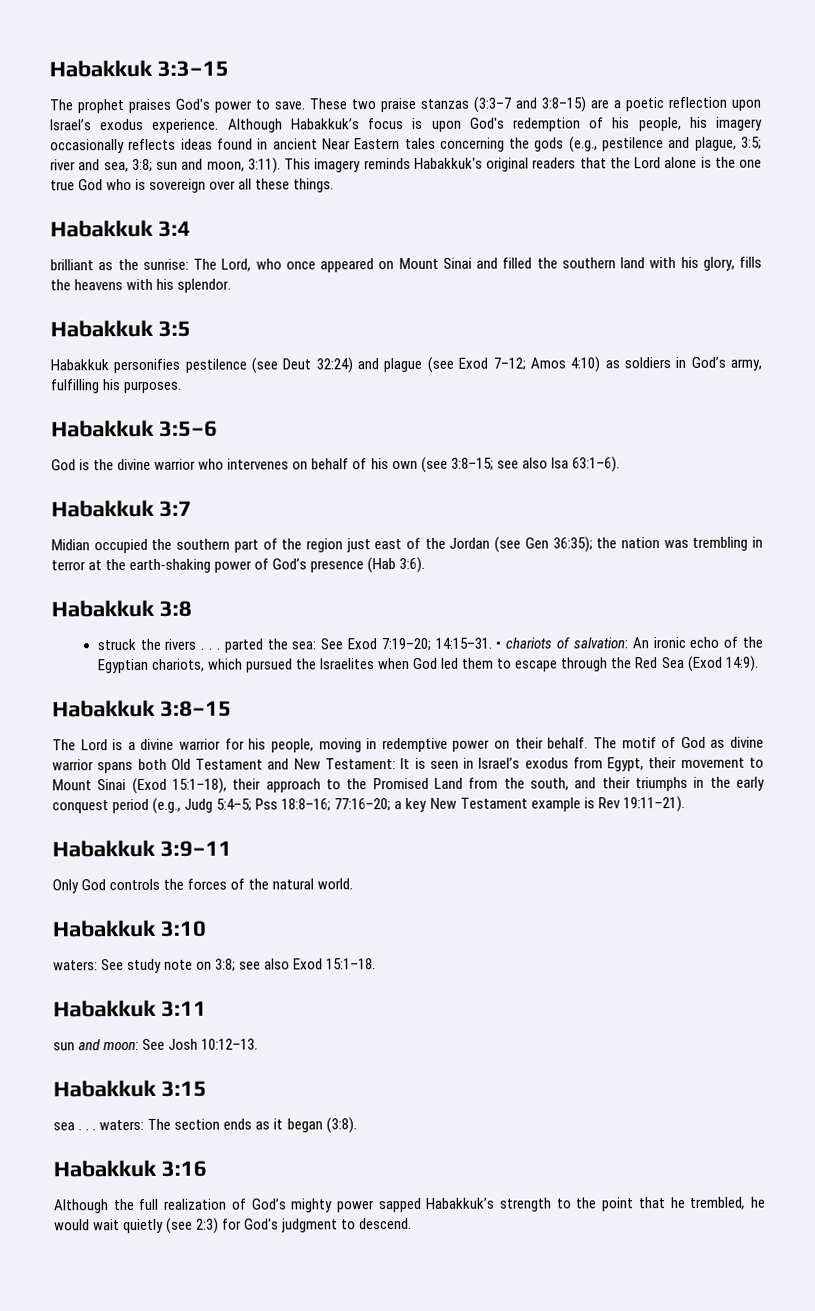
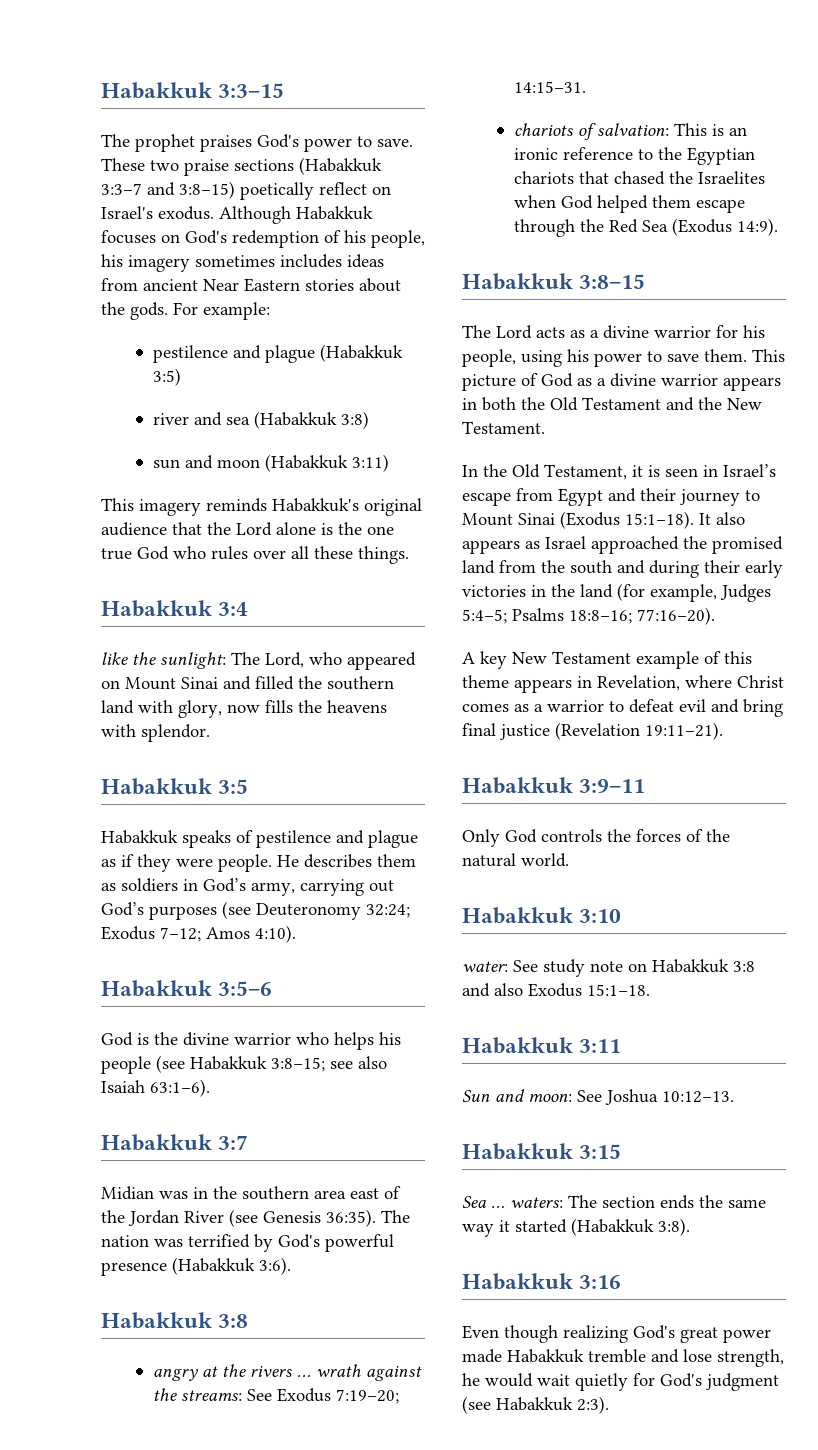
- These two praise stanzas (3:3–7 and 3:8–15) are a poetic reflection upon Israel’s exodus experience. Although Habakkuk’s focus is upon God's redemption of his people, his imagery occasionally reflects ideas found in ancient Near Eastern tales concerning the gods (e.g., pestilence and plague, 3:5; river and sea, 3:8; sun and moon, 3:11). This imagery reminds Habakkuk's original readers that the Lord alone is the one true God who is sovereign over all these things.
+ These two praise sections (Habakkuk 3:3–7 and 3:8–15) poetically reflect on Israel's exodus. Although Habakkuk focuses on God's redemption of his people, his imagery sometimes includes ideas from ancient Near Eastern stories about the gods. For example:
+ pestilence and plague (Habakkuk 3:5)
+ river and sea (Habakkuk 3:8)
+ sun and moon (Habakkuk 3:11)
+ This imagery reminds Habakkuk's original audience that the Lord alone is the one true God who rules over all these things.
- brilliant as the sunrise: The Lord, who once appeared on Mount Sinai and filled the southern land with his glory, fills the heavens with his splendor.
+ like the sunlight: The Lord, who appeared on Mount Sinai and filled the southern land with glory, now fills the heavens with splendor.
- Habakkuk personifies pestilence (see Deut 32:24) and plague (see Exod 7–12; Amos 4:10) as soldiers in God’s army, fulfilling his purposes.
+ Habakkuk speaks of pestilence and plague as if they were people. He describes them as soldiers in God’s army, carrying out God’s purposes (see Deuteronomy 32:24; Exodus 7–12; Amos 4:10).
- God is the divine warrior who intervenes on behalf of his own (see 3:8–15; see also Isa 63:1–6).
+ God is the divine warrior who helps his people (see Habakkuk 3:8–15; see also Isaiah 63:1–6).
- Midian occupied the southern part of the region just east of the Jordan (see Gen 36:35); the nation was trembling in terror at the earth-shaking power of God’s presence (Hab 3:6).
+ Midian was in the southern area east of the Jordan River (see Genesis 36:35). The nation was terrified by God's powerful presence (Habakkuk 3:6).
  Habakkuk 3:8
- struck the rivers . . . parted the sea: See Exod 7:19–20; 14:15–31. • chariots of salvation: An ironic echo of the Egyptian chariots, which pursued the Israelites when God led them to escape through the Red Sea (Exod 14:9).
+ angry at the rivers … wrath against the streams: See Exodus 7:19–20; 14:15–31.
+ chariots of salvation: This is an ironic reference to the Egyptian chariots that chased the Israelites when God helped them escape through the Red Sea (Exodus 14:9).
- The Lord is a divine warrior for his people, moving in redemptive power on their behalf. The motif of God as divine warrior spans both Old Testament and New Testament: It is seen in Israel’s exodus from Egypt, their movement to Mount Sinai (Exod 15:1–18), their approach to the Promised Land from the south, and their triumphs in the early conquest period (e.g., Judg 5:4–5; Pss 18:8–16; 77:16–20; a key New Testament example is Rev 19:11–21).
+ The Lord acts as a divine warrior for his people, using his power to save them. This picture of God as a divine warrior appears in both the Old Testament and the New Testament.
+ In the Old Testament, it is seen in Israel’s escape from Egypt and their journey to Mount Sinai (Exodus 15:1–18). It also appears as Israel approached the promised land from the south and during their early victories in the land (for example, Judges 5:4–5; Psalms 18:8–16; 77:16–20).
+ A key New Testament example of this theme appears in Revelation, where Christ comes as a warrior to defeat evil and bring final justice (Revelation 19:11–21).
- waters: See study note on 3:8; see also Exod 15:1–18.
+ water: See study note on Habakkuk 3:8 and also Exodus 15:1–18.
- sun and moon: See Josh 10:12–13.
+ Sun and moon: See Joshua 10:12–13.
- sea . . . waters: The section ends as it began (3:8).
+ Sea … waters: The section ends the same way it started (Habakkuk 3:8).
  Habakkuk 3:16
- Although the full realization of God’s mighty power sapped Habakkuk’s strength to the point that he trembled, he would wait quietly (see 2:3) for God's judgment to descend.
+ Even though realizing God's great power made Habakkuk tremble and lose strength, he would wait quietly for God's judgment (see Habakkuk 2:3).

